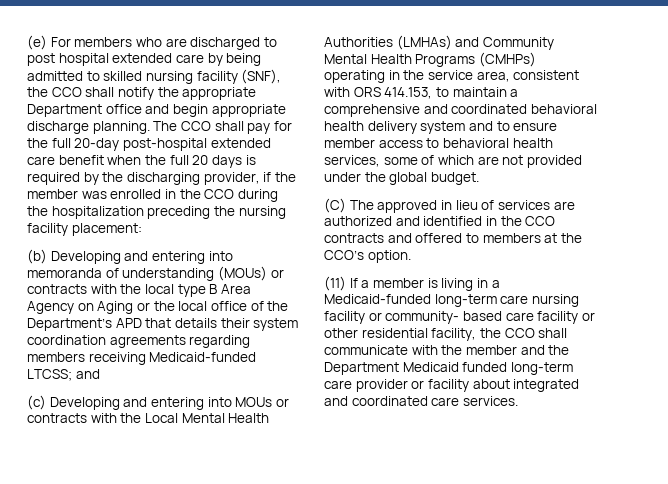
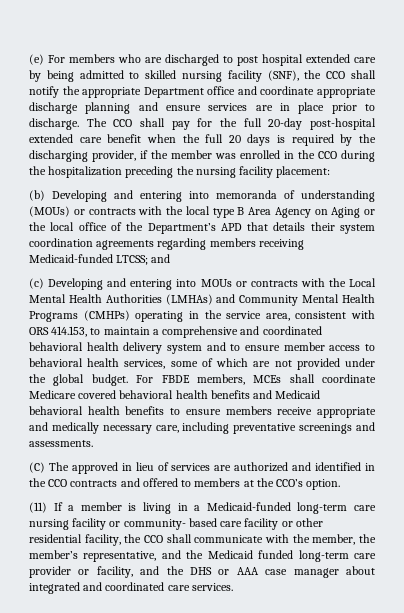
- (e) For members who are discharged to post hospital extended care by being admitted to skilled nursing facility (SNF), the CCO shall notify the appropriate Department office and begin appropriate discharge planning.
+ (e) For members who are discharged to post hospital extended care by being admitted to skilled nursing facility (SNF), the CCO shall notify the appropriate Department office and coordinate appropriate discharge planning and ensure services are in place prior to discharge.
+ For FBDE members, MCEs shall coordinate Medicare covered behavioral health benefits and Medicaid behavioral health benefits to ensure members receive appropriate and medically necessary care, including preventative screenings and assessments.
- (11) If a member is living in a Medicaid-funded long-term care nursing facility or community- based care facility or other residential facility, the CCO shall communicate with the member and the Department Medicaid funded long-term care provider or facility about integrated and coordinated care services.
+ (11) If a member is living in a Medicaid-funded long-term care nursing facility or community- based care facility or other residential facility, the CCO shall communicate with the member, the member’s representative, and the Medicaid funded long-term care provider or facility, and the DHS or AAA case manager about integrated and coordinated care services.

